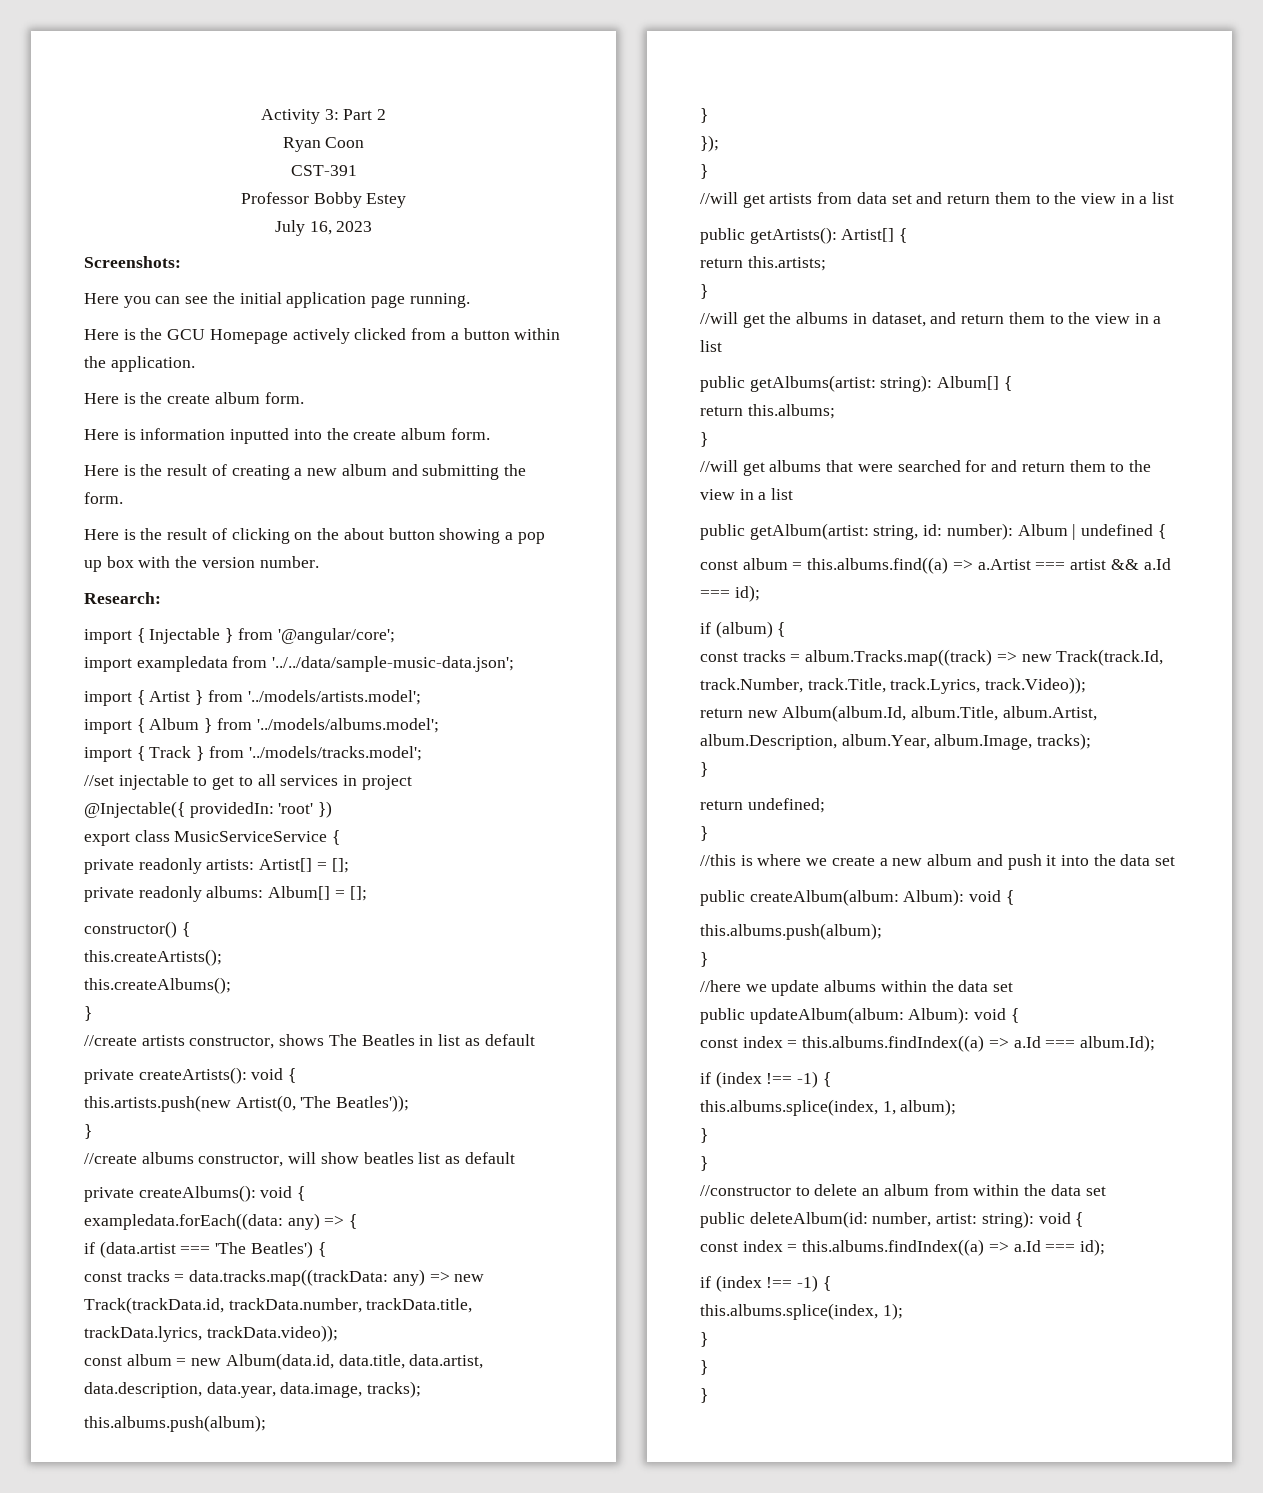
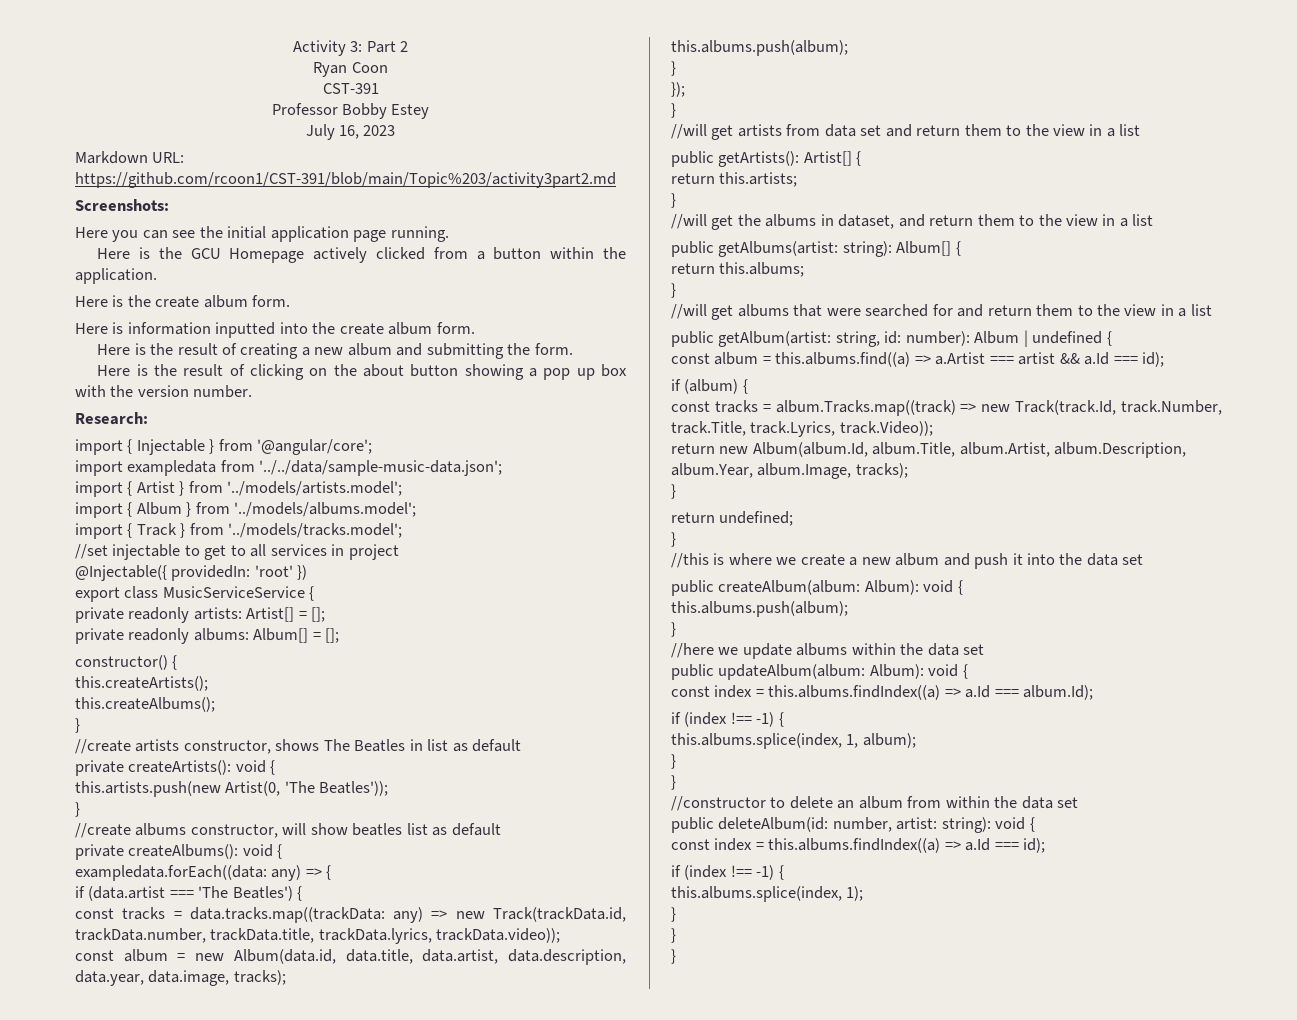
+ Markdown URL: https://github.com/rcoon1/CST-391/blob/main/Topic%203/activity3part2.md

